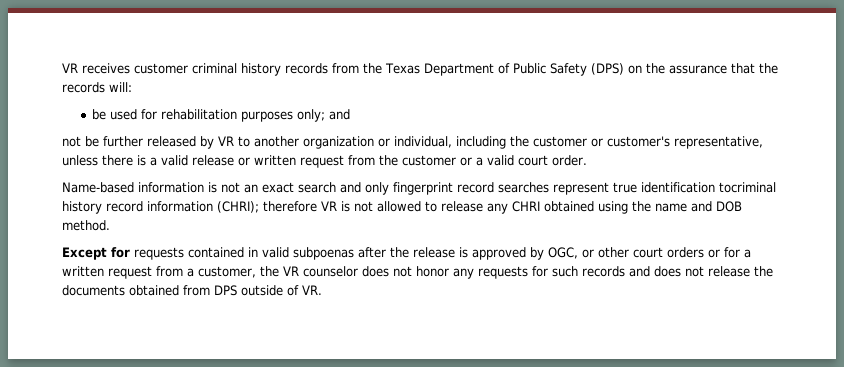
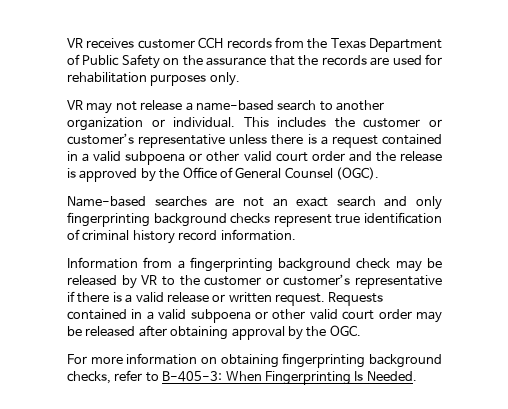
- VR receives customer criminal history records from the Texas Department of Public Safety (DPS) on the assurance that the records will:
- be used for rehabilitation purposes only; and
- not be further released by VR to another organization or individual, including the customer or customer's representative, unless there is a valid release or written request from the customer or a valid court order.
- Name-based information is not an exact search and only fingerprint record searches represent true identification tocriminal history record information (CHRI); therefore VR is not allowed to release any CHRI obtained using the name and DOB method.
- Except for requests contained in valid subpoenas after the release is approved by OGC, or other court orders or for a written request from a customer, the VR counselor does not honor any requests for such records and does not release the documents obtained from DPS outside of VR.
+ VR receives customer CCH records from the Texas Department of Public Safety on the assurance that the records are used for rehabilitation purposes only.
+ VR may not release a name-based search to another organization or individual. This includes the customer or customer’s representative unless there is a request contained in a valid subpoena or other valid court order and the release is approved by the Office of General Counsel (OGC).
+ Name-based searches are not an exact search and only fingerprinting background checks represent true identification of criminal history record information.
+ Information from a fingerprinting background check may be released by VR to the customer or customer’s representative if there is a valid release or written request. Requests contained in a valid subpoena or other valid court order may be released after obtaining approval by the OGC.
+ For more information on obtaining fingerprinting background checks, refer to B-405-3: When Fingerprinting Is Needed.

